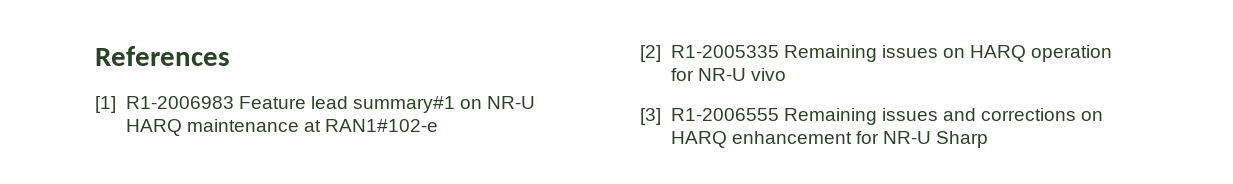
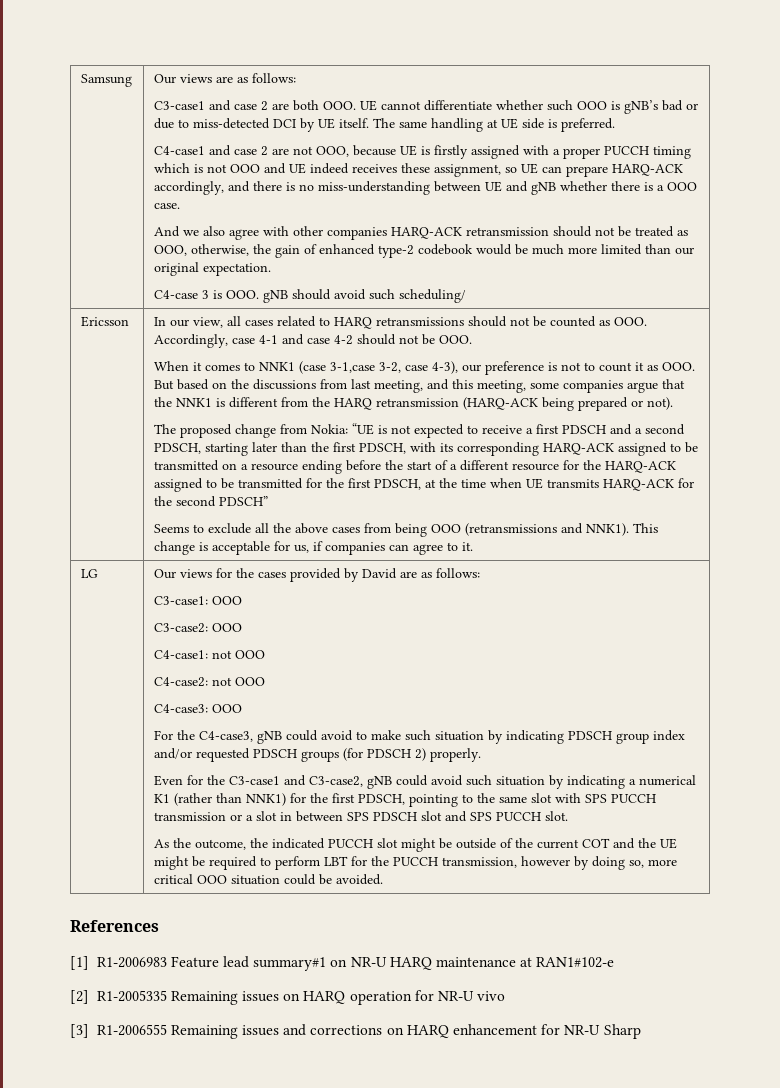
+ Samsung | Our views are as follows:
+ C3-case1 and case 2 are both OOO. UE cannot differentiate whether such OOO is gNB’s bad or due to miss-detected DCI by UE itself. The same handling at UE side is preferred.
+ C4-case1 and case 2 are not OOO, because UE is firstly assigned with a proper PUCCH timing which is not OOO and UE indeed receives these assignment, so UE can prepare HARQ-ACK accordingly, and there is no miss-understanding between UE and gNB whether there is a OOO case.
+ And we also agree with other companies HARQ-ACK retransmission should not be treated as OOO, otherwise, the gain of enhanced type-2 codebook would be much more limited than our original expectation.
+ C4-case 3 is OOO. gNB should avoid such scheduling/
+ Ericsson | In our view, all cases related to HARQ retransmissions should not be counted as OOO. Accordingly, case 4-1 and case 4-2 should not be OOO.
+ When it comes to NNK1 (case 3-1,case 3-2, case 4-3), our preference is not to count it as OOO. But based on the discussions from last meeting, and this meeting, some companies argue that the NNK1 is different from the HARQ retransmission (HARQ-ACK being prepared or not).
+ The proposed change from Nokia: “UE is not expected to receive a first PDSCH and a second PDSCH, starting later than the first PDSCH, with its corresponding HARQ-ACK assigned to be transmitted on a resource ending before the start of a different resource for the HARQ-ACK assigned to be transmitted for the first PDSCH, at the time when UE transmits HARQ-ACK for the second PDSCH”
+ Seems to exclude all the above cases from being OOO (retransmissions and NNK1). This change is acceptable for us, if companies can agree to it.
+ LG | Our views for the cases provided by David are as follows:
+ C3-case1: OOO
+ C3-case2: OOO
+ C4-case1: not OOO
+ C4-case2: not OOO
+ C4-case3: OOO
+ For the C4-case3, gNB could avoid to make such situation by indicating PDSCH group index and/or requested PDSCH groups (for PDSCH 2) properly.
+ Even for the C3-case1 and C3-case2, gNB could avoid such situation by indicating a numerical K1 (rather than NNK1) for the first PDSCH, pointing to the same slot with SPS PUCCH transmission or a slot in between SPS PDSCH slot and SPS PUCCH slot.
+ As the outcome, the indicated PUCCH slot might be outside of the current COT and the UE might be required to perform LBT for the PUCCH transmission, however by doing so, more critical OOO situation could be avoided.

